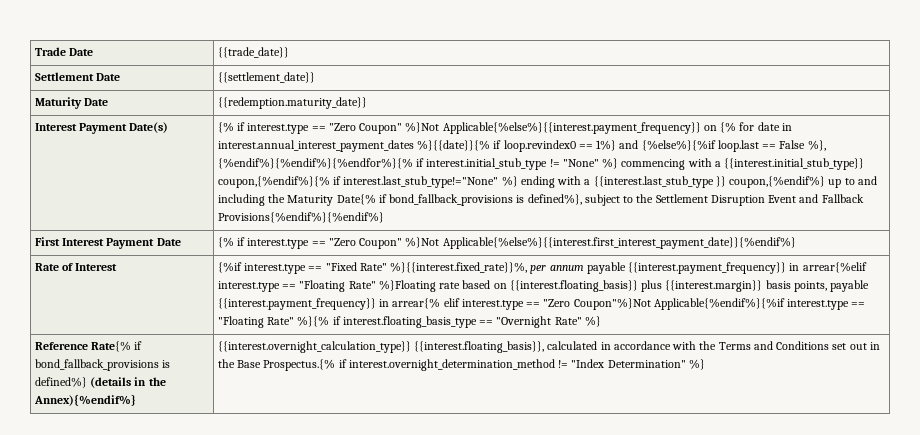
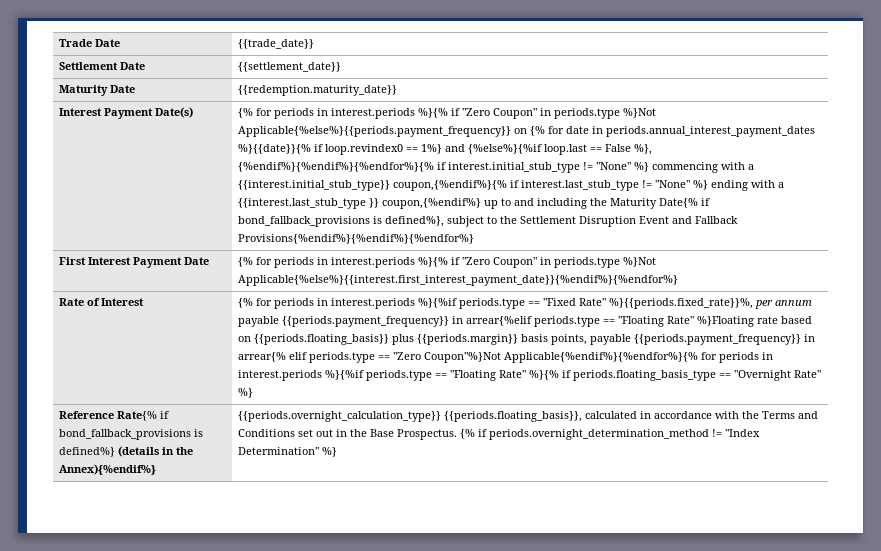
- {% if interest.type == "Zero Coupon" %}Not Applicable{%else%}{{interest.payment_frequency}} on {% for date in interest.annual_interest_payment_dates %}{{date}}{% if loop.revindex0 == 1%} and {%else%}{%if loop.last == False %}, {%endif%}{%endif%}{%endfor%}{% if interest.initial_stub_type != "None" %} commencing with a {{interest.initial_stub_type}} coupon,{%endif%}{% if interest.last_stub_type!="None" %} ending with a {{interest.last_stub_type }} coupon,{%endif%} up to and including the Maturity Date{% if bond_fallback_provisions is defined%}, subject to the Settlement Disruption Event and Fallback Provisions{%endif%}{%endif%}
+ {% for periods in interest.periods %}{% if "Zero Coupon" in periods.type %}Not Applicable{%else%}{{periods.payment_frequency}} on {% for date in periods.annual_interest_payment_dates %}{{date}}{% if loop.revindex0 == 1%} and {%else%}{%if loop.last == False %}, {%endif%}{%endif%}{%endfor%}{% if interest.initial_stub_type != "None" %} commencing with a {{interest.initial_stub_type}} coupon,{%endif%}{% if interest.last_stub_type != "None" %} ending with a {{interest.last_stub_type }} coupon,{%endif%} up to and including the Maturity Date{% if bond_fallback_provisions is defined%}, subject to the Settlement Disruption Event and Fallback Provisions{%endif%}{%endif%}{%endfor%}
- First Interest Payment Date | {% if interest.type == "Zero Coupon" %}Not Applicable{%else%}{{interest.first_interest_payment_date}}{%endif%}
- Rate of Interest | {%if interest.type == "Fixed Rate" %}{{interest.fixed_rate}}%, per annum payable {{interest.payment_frequency}} in arrear{%elif interest.type == "Floating Rate" %}Floating rate based on {{interest.floating_basis}} plus {{interest.margin}} basis points, payable {{interest.payment_frequency}} in arrear{% elif interest.type == "Zero Coupon"%}Not Applicable{%endif%}{%if interest.type == "Floating Rate" %}{% if interest.floating_basis_type == "Overnight Rate" %}
+ First Interest Payment Date | {% for periods in interest.periods %}{% if "Zero Coupon" in periods.type %}Not Applicable{%else%}{{interest.first_interest_payment_date}}{%endif%}{%endfor%}
+ Rate of Interest | {% for periods in interest.periods %}{%if periods.type == "Fixed Rate" %}{{periods.fixed_rate}}%, per annum payable {{periods.payment_frequency}} in arrear{%elif periods.type == "Floating Rate" %}Floating rate based on {{periods.floating_basis}} plus {{periods.margin}} basis points, payable {{periods.payment_frequency}} in arrear{% elif periods.type == "Zero Coupon"%}Not Applicable{%endif%}{%endfor%}{% for periods in interest.periods %}{%if periods.type == "Floating Rate" %}{% if periods.floating_basis_type == "Overnight Rate" %}
- Reference Rate{% if bond_fallback_provisions is defined%} (details in the Annex){%endif%} | {{interest.overnight_calculation_type}} {{interest.floating_basis}}, calculated in accordance with the Terms and Conditions set out in the Base Prospectus.{% if interest.overnight_determination_method != "Index Determination" %}
+ Reference Rate{% if bond_fallback_provisions is defined%} (details in the Annex){%endif%} | {{periods.overnight_calculation_type}} {{periods.floating_basis}}, calculated in accordance with the Terms and Conditions set out in the Base Prospectus. {% if periods.overnight_determination_method != "Index Determination" %}

